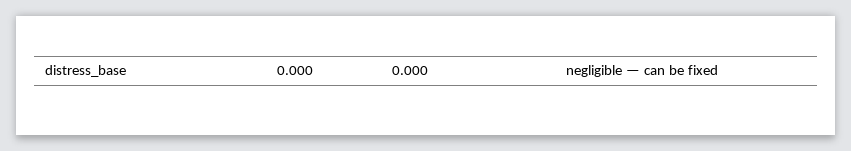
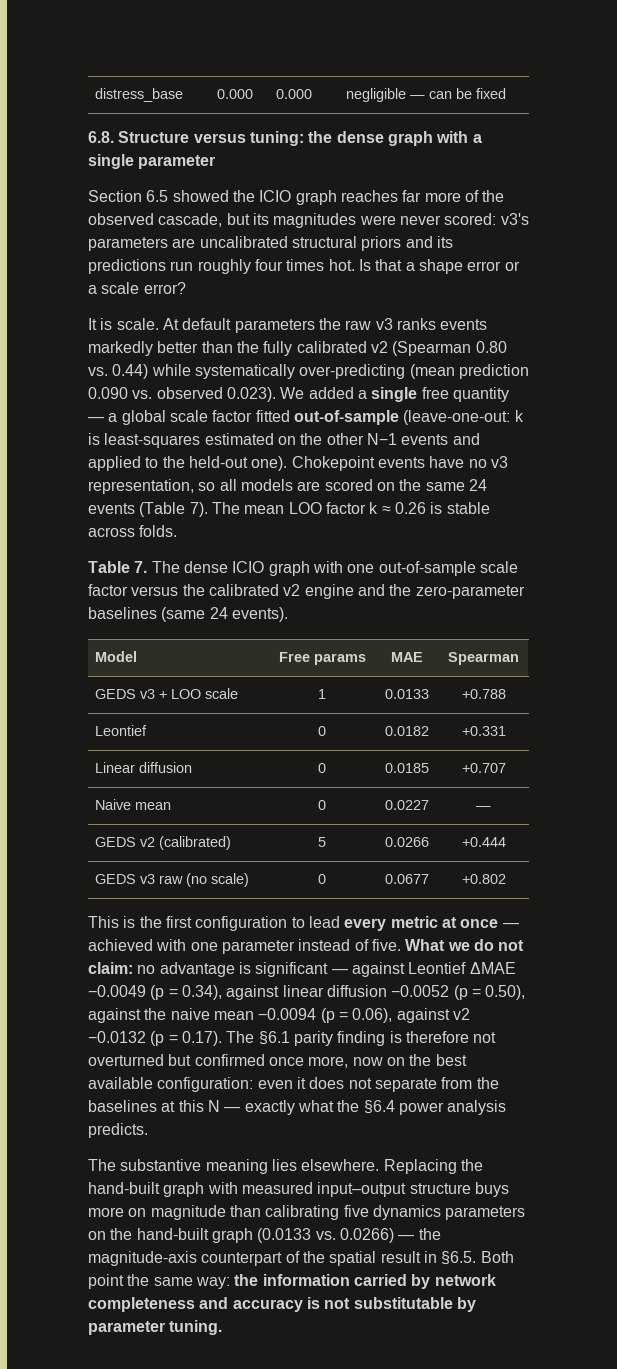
+ 6.8. Structure versus tuning: the dense graph with a single parameter
+ Section 6.5 showed the ICIO graph reaches far more of the observed cascade, but its magnitudes were never scored: v3's parameters are uncalibrated structural priors and its predictions run roughly four times hot. Is that a shape error or a scale error?
+ It is scale. At default parameters the raw v3 ranks events markedly better than the fully calibrated v2 (Spearman 0.80 vs. 0.44) while systematically over-predicting (mean prediction 0.090 vs. observed 0.023). We added a single free quantity — a global scale factor fitted out-of-sample (leave-one-out: k is least-squares estimated on the other N−1 events and applied to the held-out one). Chokepoint events have no v3 representation, so all models are scored on the same 24 events (Table 7). The mean LOO factor k ≈ 0.26 is stable across folds.
+ Table 7. The dense ICIO graph with one out-of-sample scale factor versus the calibrated v2 engine and the zero-parameter baselines (same 24 events).
+ Model | Free params | MAE | Spearman
+ GEDS v3 + LOO scale | 1 | 0.0133 | +0.788
+ Leontief | 0 | 0.0182 | +0.331
+ Linear diffusion | 0 | 0.0185 | +0.707
+ Naive mean | 0 | 0.0227 | —
+ GEDS v2 (calibrated) | 5 | 0.0266 | +0.444
+ GEDS v3 raw (no scale) | 0 | 0.0677 | +0.802
+ This is the first configuration to lead every metric at once — achieved with one parameter instead of five. What we do not claim: no advantage is significant — against Leontief ΔMAE −0.0049 (p = 0.34), against linear diffusion −0.0052 (p = 0.50), against the naive mean −0.0094 (p = 0.06), against v2 −0.0132 (p = 0.17). The §6.1 parity finding is therefore not overturned but confirmed once more, now on the best available configuration: even it does not separate from the baselines at this N — exactly what the §6.4 power analysis predicts.
+ The substantive meaning lies elsewhere. Replacing the hand-built graph with measured input–output structure buys more on magnitude than calibrating five dynamics parameters on the hand-built graph (0.0133 vs. 0.0266) — the magnitude-axis counterpart of the spatial result in §6.5. Both point the same way: the information carried by network completeness and accuracy is not substitutable by parameter tuning.

